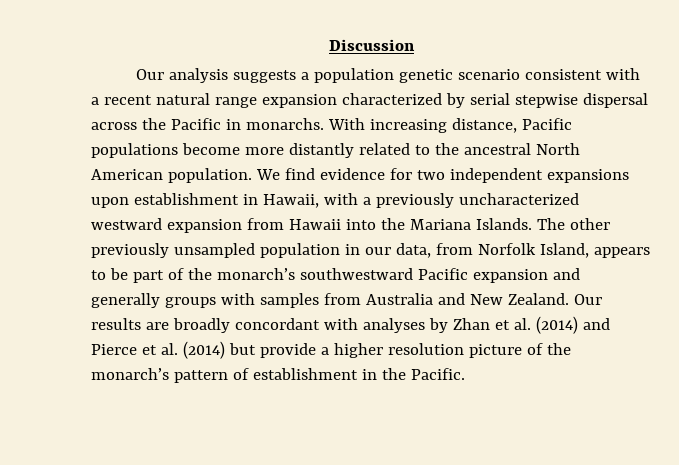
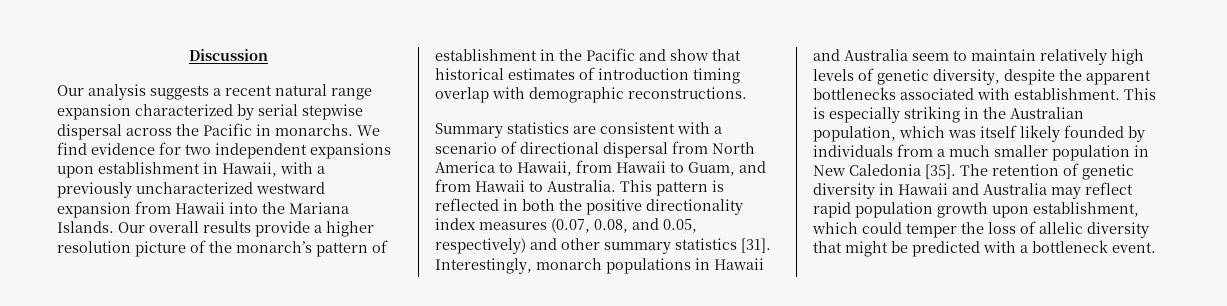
- Our analysis suggests a population genetic scenario consistent with a recent natural range expansion characterized by serial stepwise dispersal across the Pacific in monarchs.
+ Our analysis suggests a recent natural range expansion characterized by serial stepwise dispersal across the Pacific in monarchs.
- With increasing distance, Pacific populations become more distantly related to the ancestral North American population.
- The other previously unsampled population in our data, from Norfolk Island, appears to be part of the monarch’s southwestward Pacific expansion and generally groups with samples from Australia and New Zealand. Our results are broadly concordant with analyses by Zhan et al. (2014) and Pierce et al. (2014) but provide a higher resolution picture of the monarch’s pattern of establishment in the Pacific.
+ Our overall results provide a higher resolution picture of the monarch’s pattern of establishment in the Pacific and show that historical estimates of introduction timing overlap with demographic reconstructions.
+ Summary statistics are consistent with a scenario of directional dispersal from North America to Hawaii, from Hawaii to Guam, and from Hawaii to Australia. This pattern is reflected in both the positive directionality index measures (0.07, 0.08, and 0.05, respectively) and other summary statistics [31]. Interestingly, monarch populations in Hawaii and Australia seem to maintain relatively high levels of genetic diversity, despite the apparent bottlenecks associated with establishment. This is especially striking in the Australian population, which was itself likely founded by individuals from a much smaller population in New Caledonia [35]. The retention of genetic diversity in Hawaii and Australia may reflect rapid population growth upon establishment, which could temper the loss of allelic diversity that might be predicted with a bottleneck event.

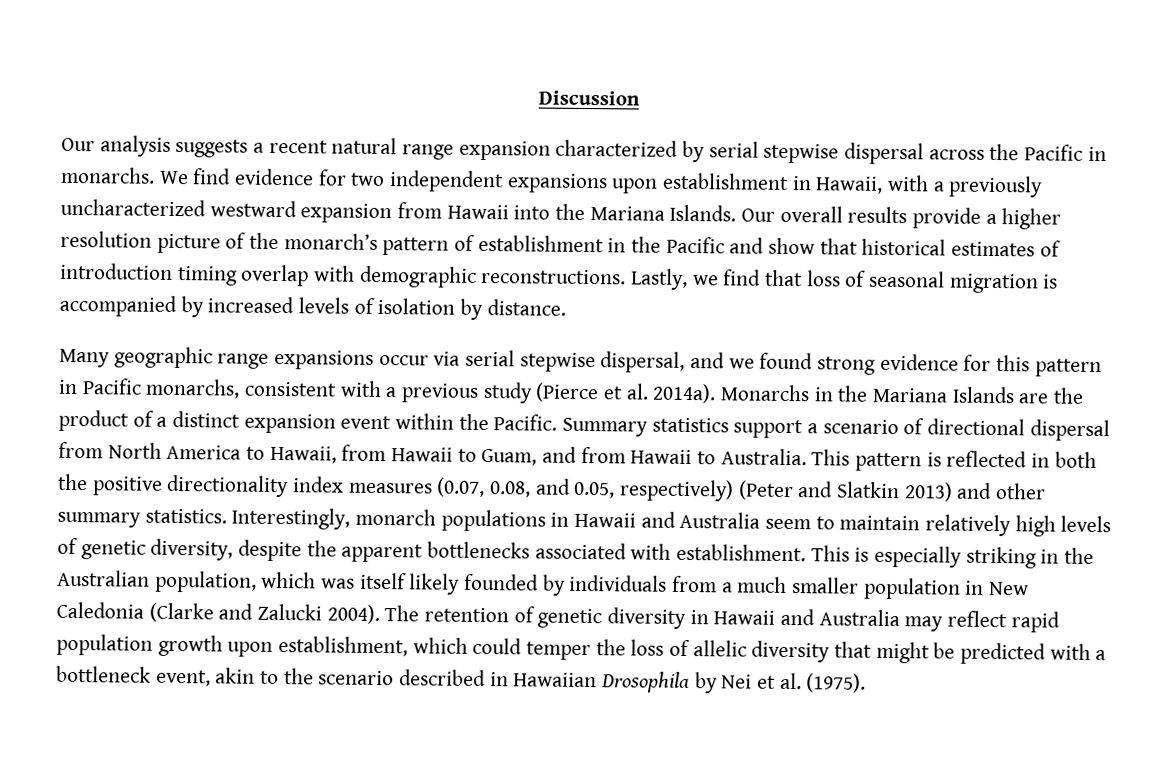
- Our overall results provide a higher resolution picture of the monarch’s pattern of establishment in the Pacific and show that historical estimates of introduction timing overlap with demographic reconstructions.
- Summary statistics are consistent with a scenario of directional dispersal from North America to Hawaii, from Hawaii to Guam, and from Hawaii to Australia.
+ Our overall results provide a higher resolution picture of the monarch’s pattern of establishment in the Pacific and show that historical estimates of introduction timing overlap with demographic reconstructions. Lastly, we find that loss of seasonal migration is accompanied by increased levels of isolation by distance.
+ Many geographic range expansions occur via serial stepwise dispersal, and we found strong evidence for this pattern in Pacific monarchs, consistent with a previous study (Pierce et al. 2014a). Monarchs in the Mariana Islands are the product of a distinct expansion event within the Pacific. Summary statistics support a scenario of directional dispersal from North America to Hawaii, from Hawaii to Guam, and from Hawaii to Australia.
- This pattern is reflected in both the positive directionality index measures (0.07, 0.08, and 0.05, respectively) and other summary statistics [31].
+ This pattern is reflected in both the positive directionality index measures (0.07, 0.08, and 0.05, respectively) (Peter and Slatkin 2013) and other summary statistics.
- This is especially striking in the Australian population, which was itself likely founded by individuals from a much smaller population in New Caledonia [35].
+ This is especially striking in the Australian population, which was itself likely founded by individuals from a much smaller population in New Caledonia (Clarke and Zalucki 2004).
- The retention of genetic diversity in Hawaii and Australia may reflect rapid population growth upon establishment, which could temper the loss of allelic diversity that might be predicted with a bottleneck event.
+ The retention of genetic diversity in Hawaii and Australia may reflect rapid population growth upon establishment, which could temper the loss of allelic diversity that might be predicted with a bottleneck event, akin to the scenario described in Hawaiian Drosophila by Nei et al. (1975).

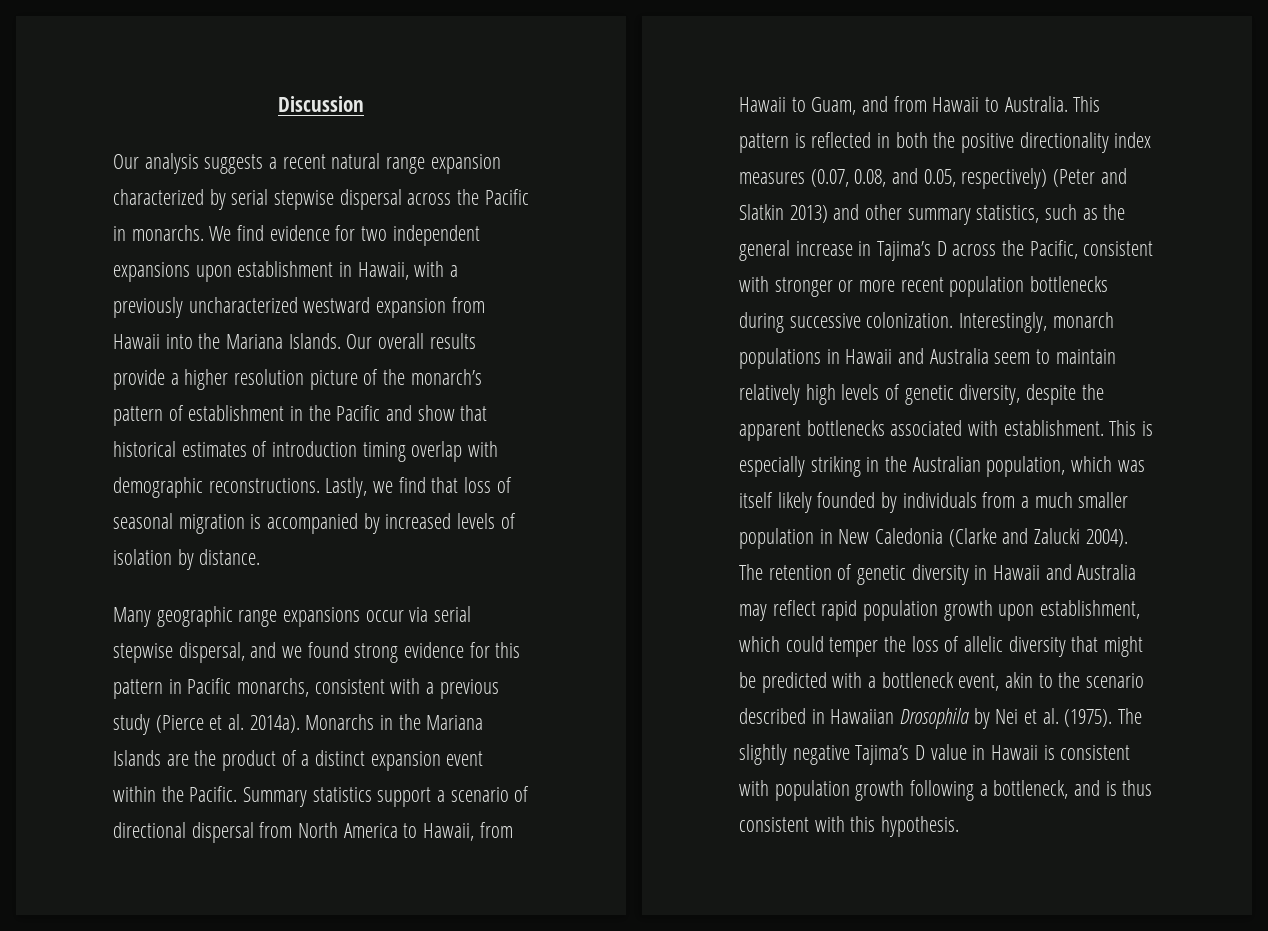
- This pattern is reflected in both the positive directionality index measures (0.07, 0.08, and 0.05, respectively) (Peter and Slatkin 2013) and other summary statistics.
+ This pattern is reflected in both the positive directionality index measures (0.07, 0.08, and 0.05, respectively) (Peter and Slatkin 2013) and other summary statistics, such as the general increase in Tajima’s D across the Pacific, consistent with stronger or more recent population bottlenecks during successive colonization.
+ The slightly negative Tajima’s D value in Hawaii is consistent with population growth following a bottleneck, and is thus consistent with this hypothesis.

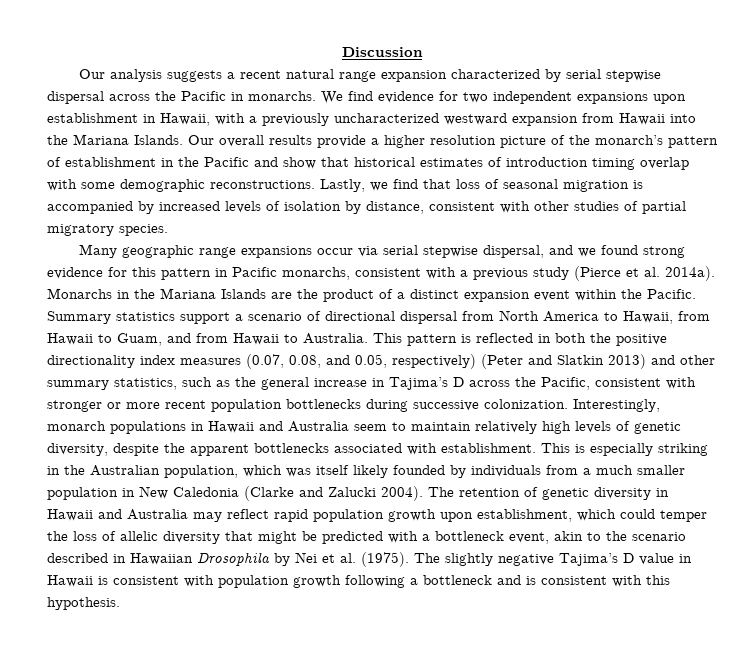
- Our overall results provide a higher resolution picture of the monarch’s pattern of establishment in the Pacific and show that historical estimates of introduction timing overlap with demographic reconstructions.
+ Our overall results provide a higher resolution picture of the monarch’s pattern of establishment in the Pacific and show that historical estimates of introduction timing overlap with some demographic reconstructions.
- Lastly, we find that loss of seasonal migration is accompanied by increased levels of isolation by distance.
+ Lastly, we find that loss of seasonal migration is accompanied by increased levels of isolation by distance, consistent with other studies of partial migratory species.
- The slightly negative Tajima’s D value in Hawaii is consistent with population growth following a bottleneck, and is thus consistent with this hypothesis.
+ The slightly negative Tajima’s D value in Hawaii is consistent with population growth following a bottleneck and is consistent with this hypothesis.

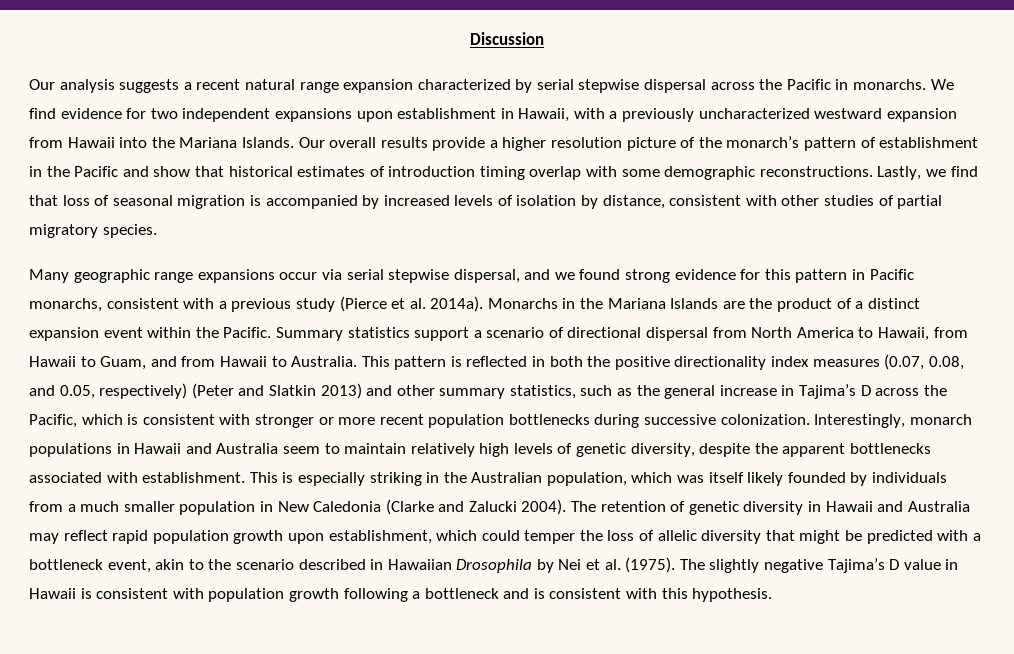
- This pattern is reflected in both the positive directionality index measures (0.07, 0.08, and 0.05, respectively) (Peter and Slatkin 2013) and other summary statistics, such as the general increase in Tajima’s D across the Pacific, consistent with stronger or more recent population bottlenecks during successive colonization.
+ This pattern is reflected in both the positive directionality index measures (0.07, 0.08, and 0.05, respectively) (Peter and Slatkin 2013) and other summary statistics, such as the general increase in Tajima’s D across the Pacific, which is consistent with stronger or more recent population bottlenecks during successive colonization.

